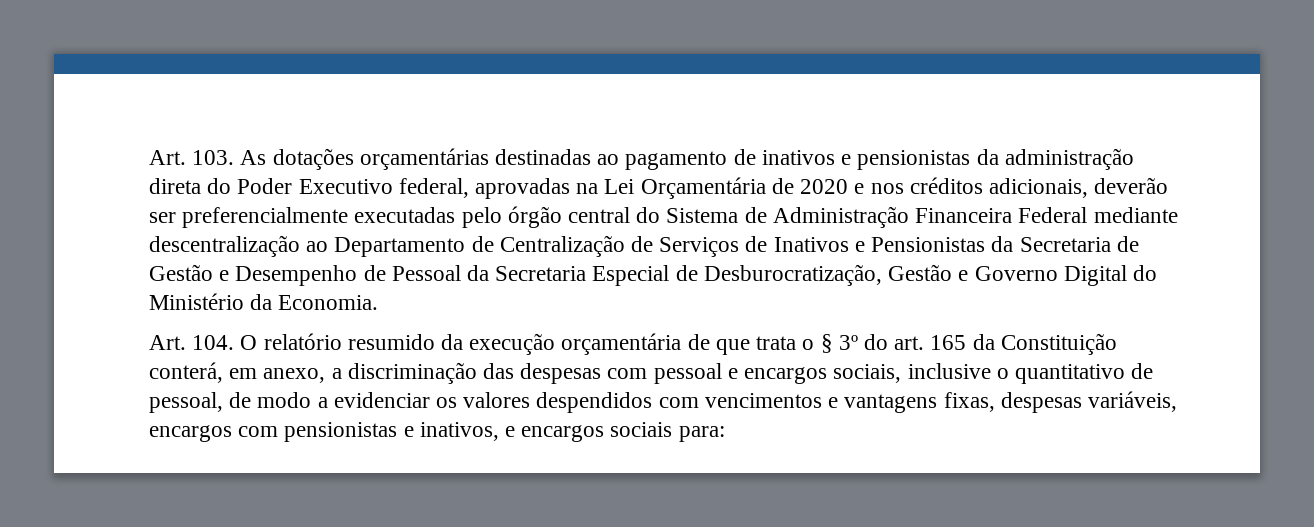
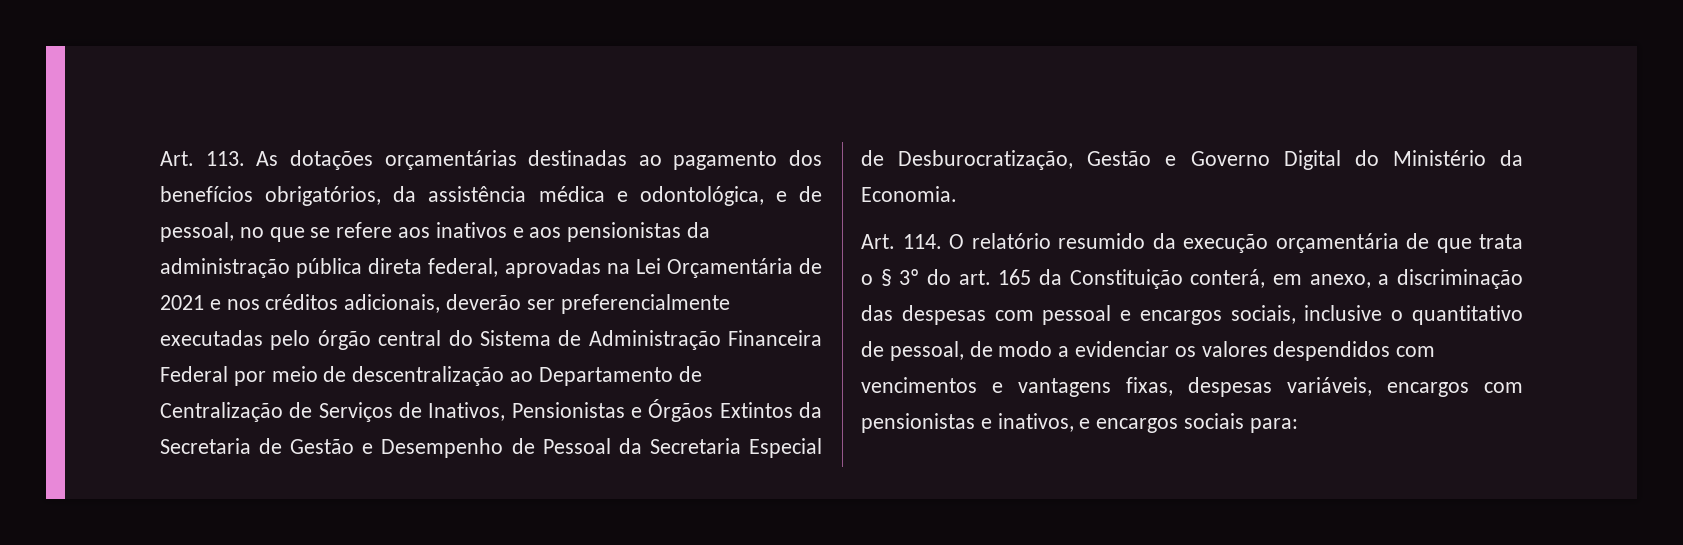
- Art. 103. As dotações orçamentárias destinadas ao pagamento de inativos e pensionistas da administração direta do Poder Executivo federal, aprovadas na Lei Orçamentária de 2020 e nos créditos adicionais, deverão ser preferencialmente executadas pelo órgão central do Sistema de Administração Financeira Federal mediante descentralização ao Departamento de Centralização de Serviços de Inativos e Pensionistas da Secretaria de Gestão e Desempenho de Pessoal da Secretaria Especial de Desburocratização, Gestão e Governo Digital do Ministério da Economia.
+ Art. 113. As dotações orçamentárias destinadas ao pagamento dos benefícios obrigatórios, da assistência médica e odontológica, e de pessoal, no que se refere aos inativos e aos pensionistas da administração pública direta federal, aprovadas na Lei Orçamentária de 2021 e nos créditos adicionais, deverão ser preferencialmente executadas pelo órgão central do Sistema de Administração Financeira Federal por meio de descentralização ao Departamento de Centralização de Serviços de Inativos, Pensionistas e Órgãos Extintos da Secretaria de Gestão e Desempenho de Pessoal da Secretaria Especial de Desburocratização, Gestão e Governo Digital do Ministério da Economia.
- Art. 104. O relatório resumido da execução orçamentária de que trata o § 3º do art. 165 da Constituição conterá, em anexo, a discriminação das despesas com pessoal e encargos sociais, inclusive o quantitativo de pessoal, de modo a evidenciar os valores despendidos com vencimentos e vantagens fixas, despesas variáveis, encargos com pensionistas e inativos, e encargos sociais para:
+ Art. 114. O relatório resumido da execução orçamentária de que trata o § 3º do art. 165 da Constituição conterá, em anexo, a discriminação das despesas com pessoal e encargos sociais, inclusive o quantitativo de pessoal, de modo a evidenciar os valores despendidos com vencimentos e vantagens fixas, despesas variáveis, encargos com pensionistas e inativos, e encargos sociais para:

